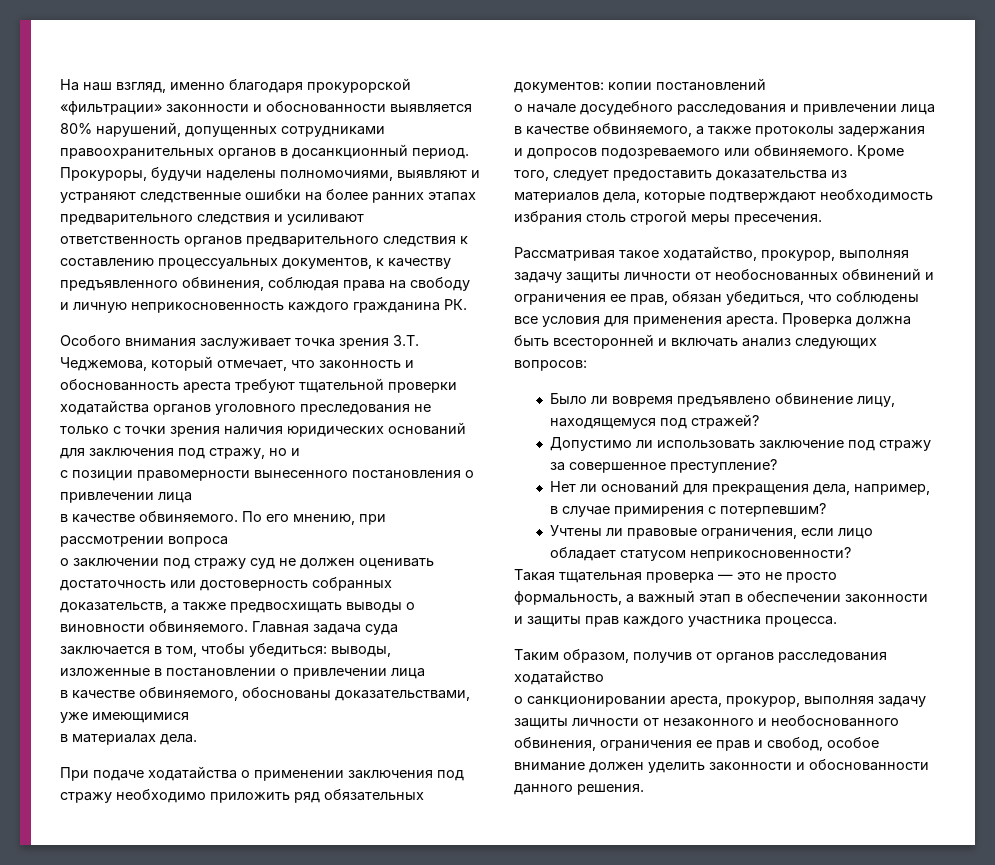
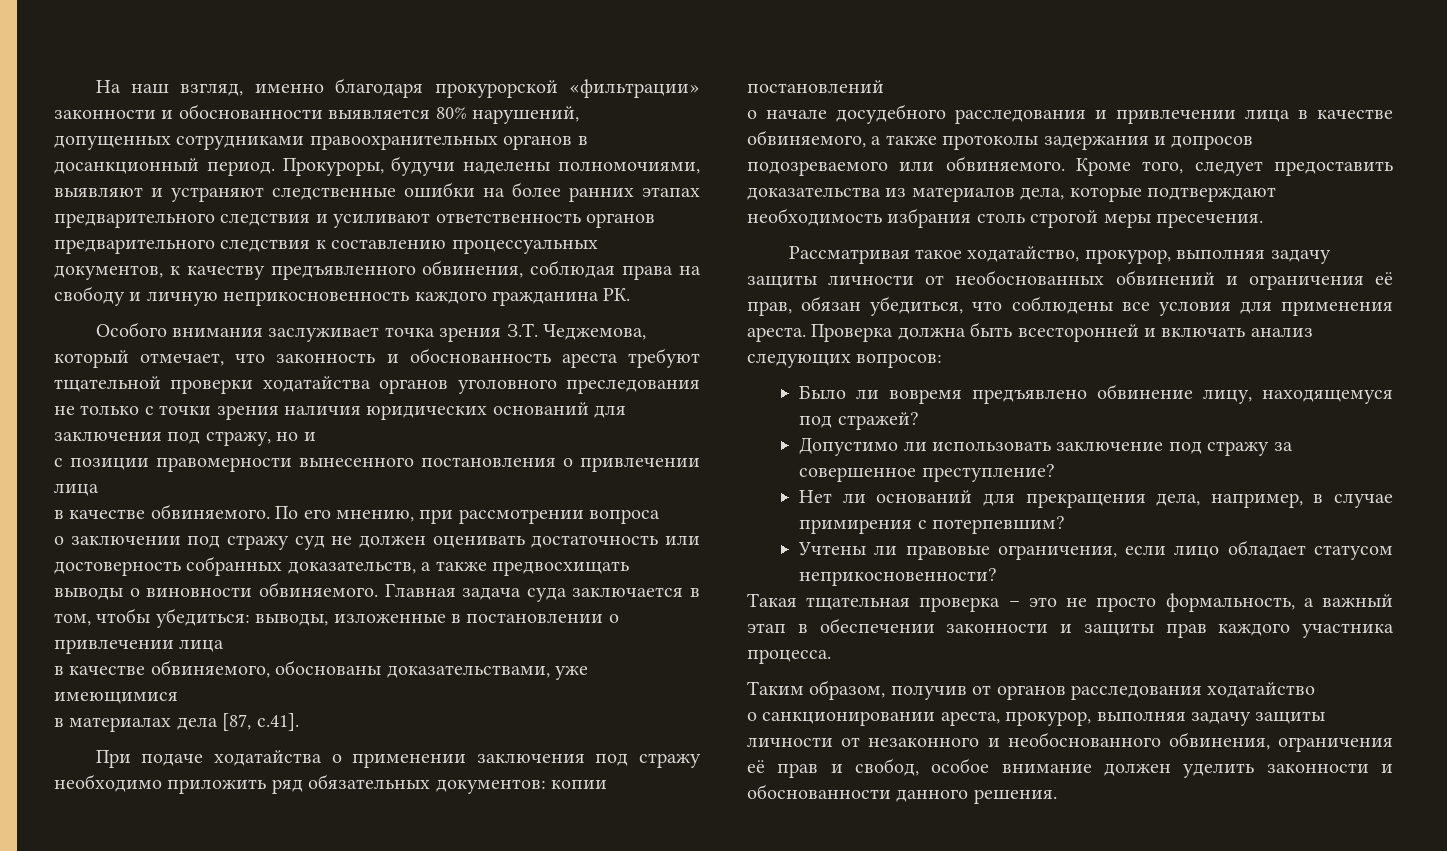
- в материалах дела.
+ в материалах дела [87, с.41].
- Рассматривая такое ходатайство, прокурор, выполняя задачу защиты личности от необоснованных обвинений и ограничения ее прав, обязан убедиться, что соблюдены все условия для применения ареста.
+ Рассматривая такое ходатайство, прокурор, выполняя задачу защиты личности от необоснованных обвинений и ограничения её прав, обязан убедиться, что соблюдены все условия для применения ареста.
- Такая тщательная проверка — это не просто формальность, а важный этап в обеспечении законности и защиты прав каждого участника процесса.
+ Такая тщательная проверка – это не просто формальность, а важный этап в обеспечении законности и защиты прав каждого участника процесса.
- о санкционировании ареста, прокурор, выполняя задачу защиты личности от незаконного и необоснованного обвинения, ограничения ее прав и свобод, особое внимание должен уделить законности и обоснованности данного решения.
+ о санкционировании ареста, прокурор, выполняя задачу защиты личности от незаконного и необоснованного обвинения, ограничения её прав и свобод, особое внимание должен уделить законности и обоснованности данного решения.

